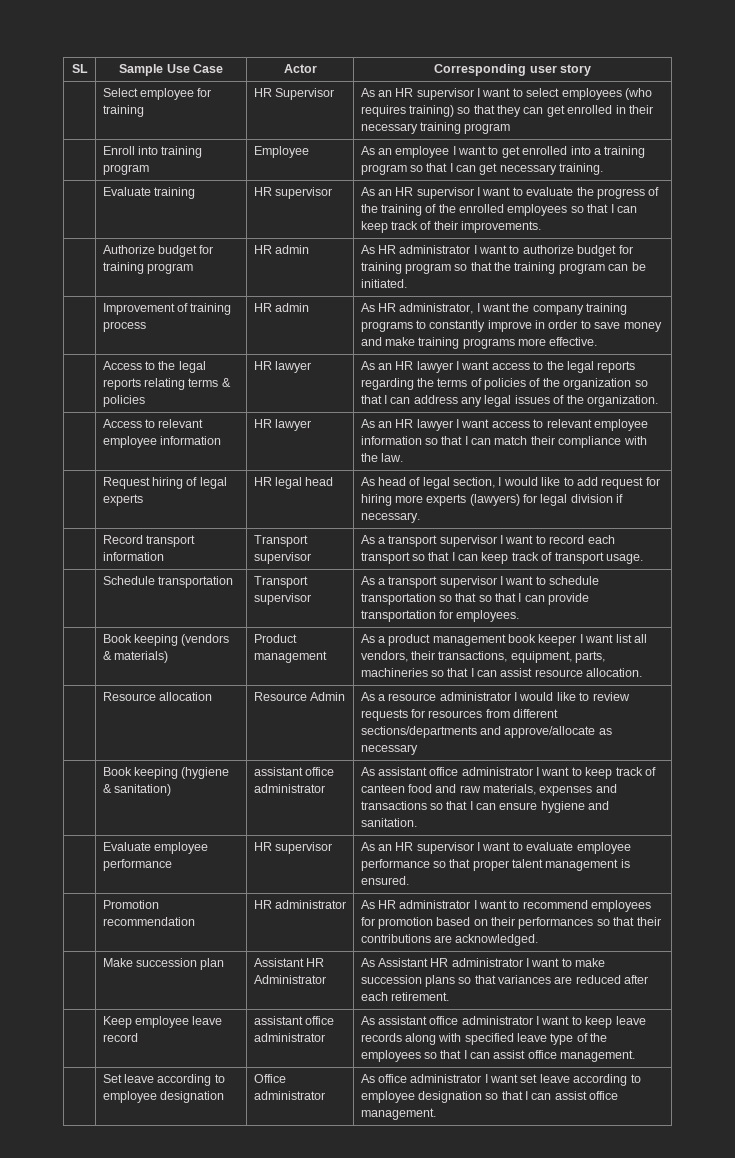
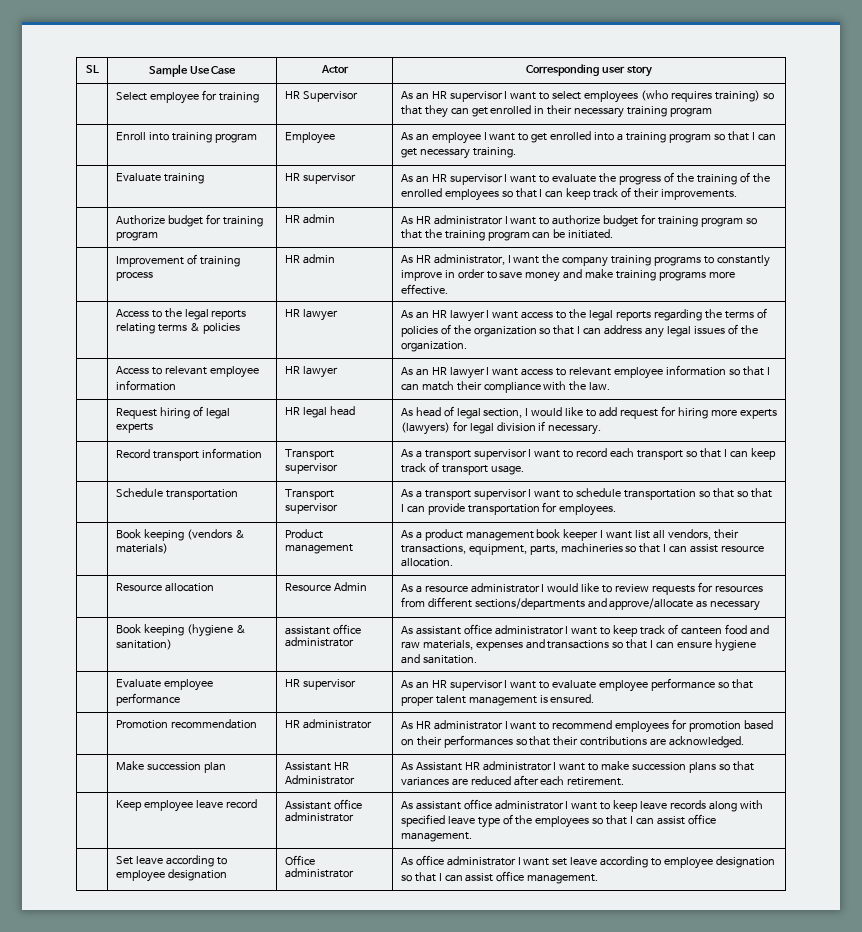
- | Keep employee leave record | assistant office administrator | As assistant office administrator I want to keep leave records along with specified leave type of the employees so that I can assist office management.
+ | Keep employee leave record | Assistant office administrator | As assistant office administrator I want to keep leave records along with specified leave type of the employees so that I can assist office management.

